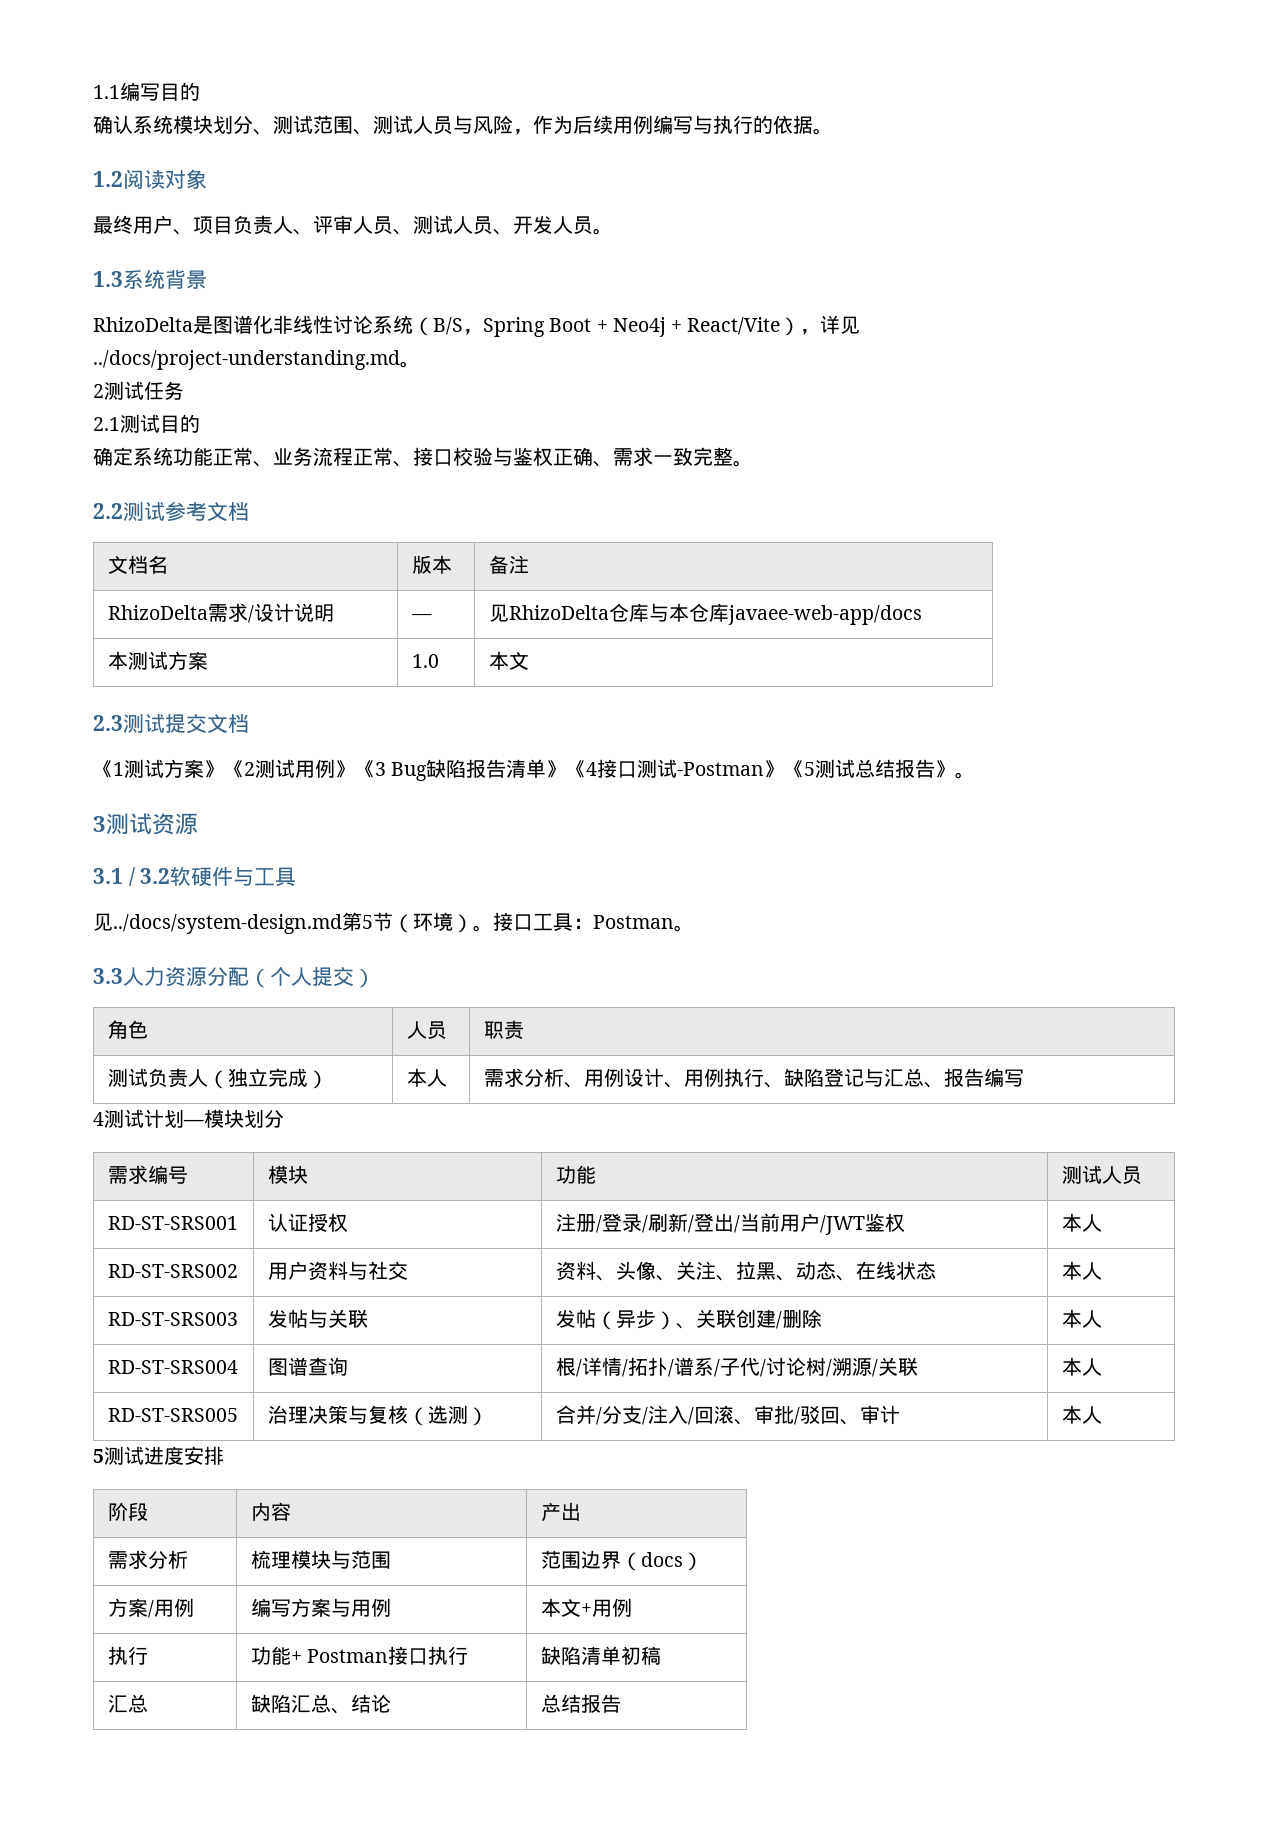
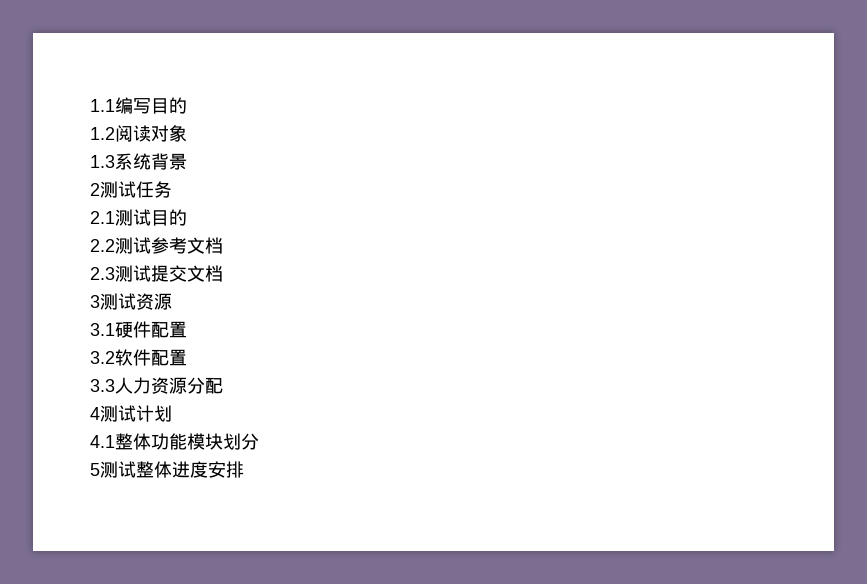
- 确认系统模块划分、测试范围、测试人员与风险，作为后续用例编写与执行的依据。
  1.2阅读对象
- 最终用户、项目负责人、评审人员、测试人员、开发人员。
  1.3系统背景
- RhizoDelta是图谱化非线性讨论系统（B/S，Spring Boot + Neo4j + React/Vite），详见../docs/project-understanding.md。
- 确定系统功能正常、业务流程正常、接口校验与鉴权正确、需求一致完整。
  2.2测试参考文档
- 文档名 | 版本 | 备注
- RhizoDelta需求/设计说明 | — | 见RhizoDelta仓库与本仓库javaee-web-app/docs
- 本测试方案 | 1.0 | 本文
  2.3测试提交文档
- 《1测试方案》《2测试用例》《3 Bug缺陷报告清单》《4接口测试-Postman》《5测试总结报告》。
  3测试资源
- 3.1 / 3.2软硬件与工具
- 见../docs/system-design.md第5节（环境）。接口工具：Postman。
- 3.3人力资源分配（个人提交）
- 角色 | 人员 | 职责
- 测试负责人（独立完成） | 本人 | 需求分析、用例设计、用例执行、缺陷登记与汇总、报告编写
+ 3.1硬件配置
+ 3.2软件配置
+ 3.3人力资源分配
- 4测试计划—模块划分
- 需求编号 | 模块 | 功能 | 测试人员
- RD-ST-SRS001 | 认证授权 | 注册/登录/刷新/登出/当前用户/JWT鉴权 | 本人
- RD-ST-SRS002 | 用户资料与社交 | 资料、头像、关注、拉黑、动态、在线状态 | 本人
- RD-ST-SRS003 | 发帖与关联 | 发帖（异步）、关联创建/删除 | 本人
- RD-ST-SRS004 | 图谱查询 | 根/详情/拓扑/谱系/子代/讨论树/溯源/关联 | 本人
- RD-ST-SRS005 | 治理决策与复核（选测） | 合并/分支/注入/回滚、审批/驳回、审计 | 本人
- 5测试进度安排
+ 4测试计划
+ 4.1整体功能模块划分
+ 5测试整体进度安排
- 阶段 | 内容 | 产出
- 需求分析 | 梳理模块与范围 | 范围边界（docs）
- 方案/用例 | 编写方案与用例 | 本文+用例
- 执行 | 功能+ Postman接口执行 | 缺陷清单初稿
- 汇总 | 缺陷汇总、结论 | 总结报告

